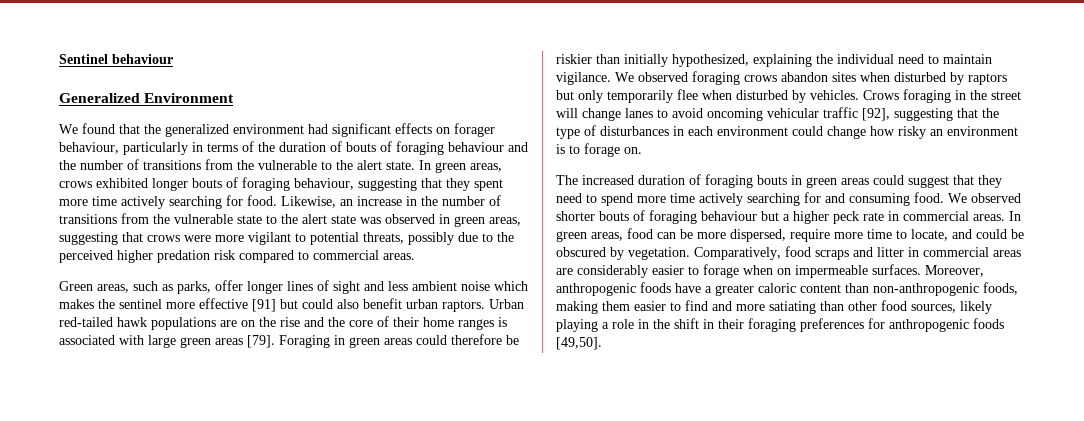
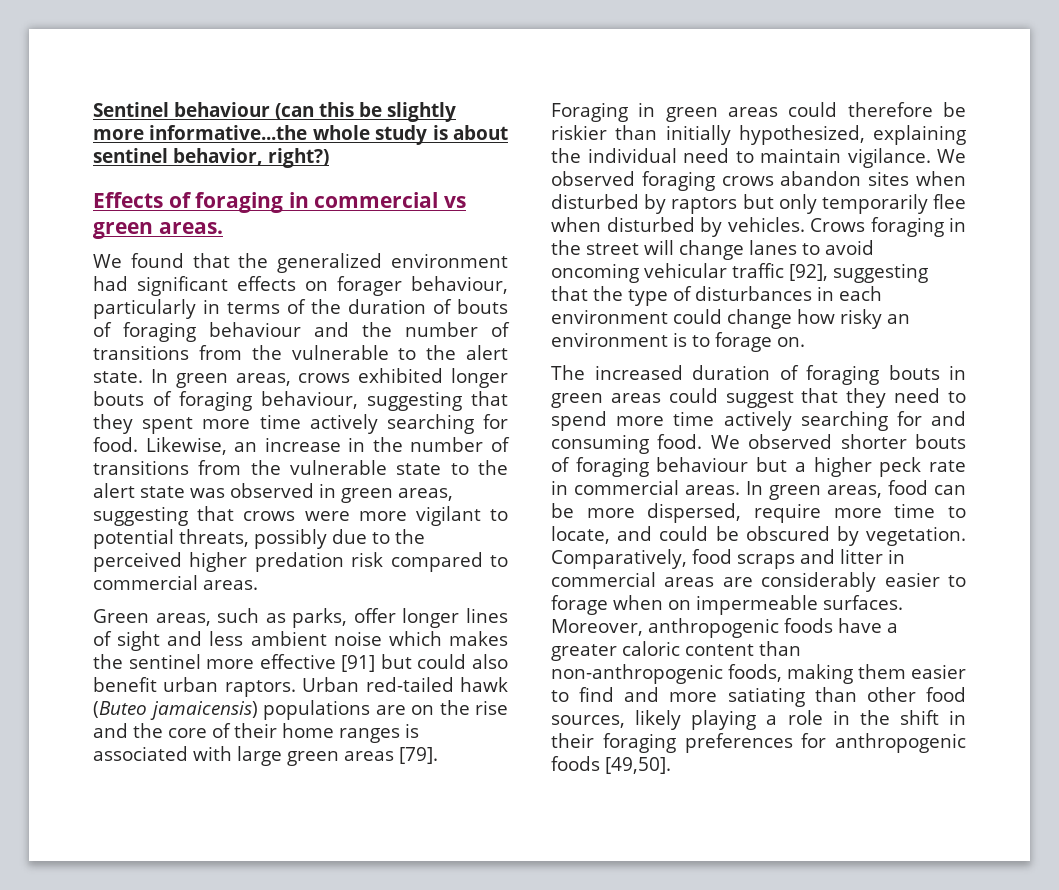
- Sentinel behaviour
- Generalized Environment
+ Sentinel behaviour (can this be slightly more informative...the whole study is about sentinel behavior, right?)
+ Effects of foraging in commercial vs green areas.
- Urban red-tailed hawk populations are on the rise and the core of their home ranges is associated with large green areas [79].
+ Urban red-tailed hawk (Buteo jamaicensis) populations are on the rise and the core of their home ranges is associated with large green areas [79].

